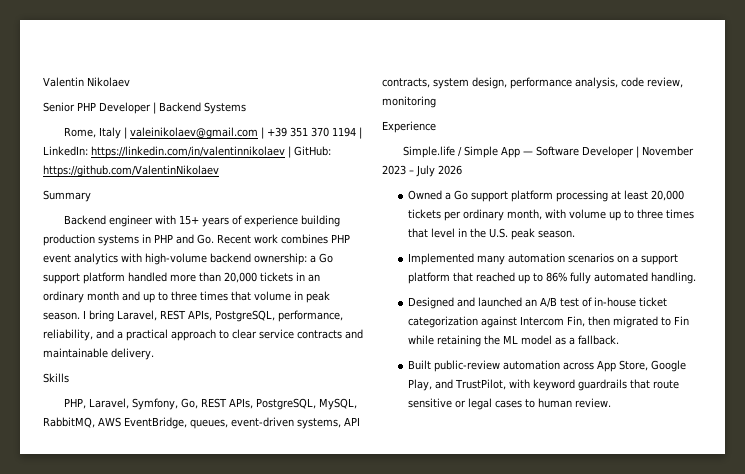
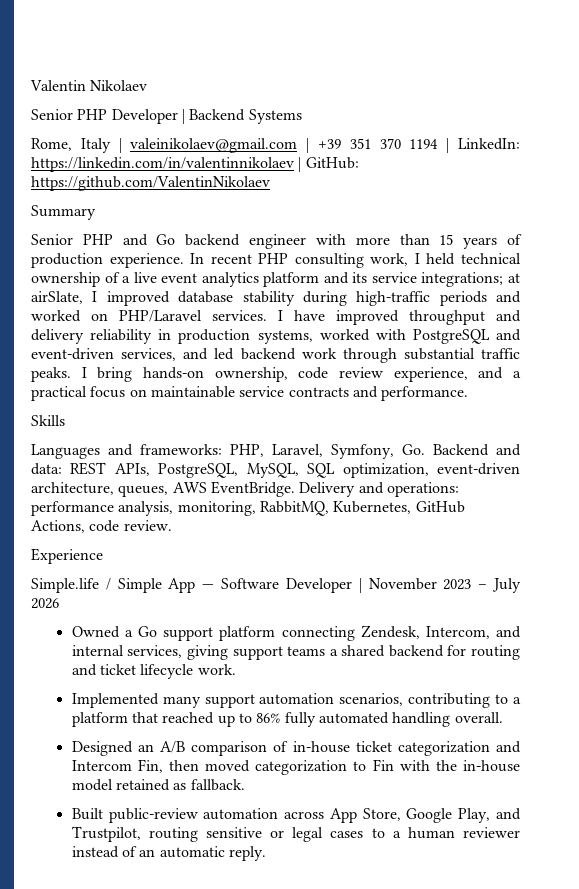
- Backend engineer with 15+ years of experience building production systems in PHP and Go. Recent work combines PHP event analytics with high-volume backend ownership: a Go support platform handled more than 20,000 tickets in an ordinary month and up to three times that volume in peak season. I bring Laravel, REST APIs, PostgreSQL, performance, reliability, and a practical approach to clear service contracts and maintainable delivery.
+ Senior PHP and Go backend engineer with more than 15 years of production experience. In recent PHP consulting work, I held technical ownership of a live event analytics platform and its service integrations; at airSlate, I improved database stability during high-traffic periods and worked on PHP/Laravel services. I have improved throughput and delivery reliability in production systems, worked with PostgreSQL and event-driven services, and led backend work through substantial traffic peaks. I bring hands-on ownership, code review experience, and a practical focus on maintainable service contracts and performance.
- PHP, Laravel, Symfony, Go, REST APIs, PostgreSQL, MySQL, RabbitMQ, AWS EventBridge, queues, event-driven systems, API contracts, system design, performance analysis, code review, monitoring
+ Languages and frameworks: PHP, Laravel, Symfony, Go. Backend and data: REST APIs, PostgreSQL, MySQL, SQL optimization, event-driven architecture, queues, AWS EventBridge. Delivery and operations: performance analysis, monitoring, RabbitMQ, Kubernetes, GitHub Actions, code review.
- Owned a Go support platform processing at least 20,000 tickets per ordinary month, with volume up to three times that level in the U.S. peak season.
- Implemented many automation scenarios on a support platform that reached up to 86% fully automated handling.
+ Owned a Go support platform connecting Zendesk, Intercom, and internal services, giving support teams a shared backend for routing and ticket lifecycle work.
+ Implemented many support automation scenarios, contributing to a platform that reached up to 86% fully automated handling overall.
- Designed and launched an A/B test of in-house ticket categorization against Intercom Fin, then migrated to Fin while retaining the ML model as a fallback.
+ Designed an A/B comparison of in-house ticket categorization and Intercom Fin, then moved categorization to Fin with the in-house model retained as fallback.
- Built public-review automation across App Store, Google Play, and TrustPilot, with keyword guardrails that route sensitive or legal cases to human review.
+ Built public-review automation across App Store, Google Play, and Trustpilot, routing sensitive or legal cases to a human reviewer instead of an automatic reply.

